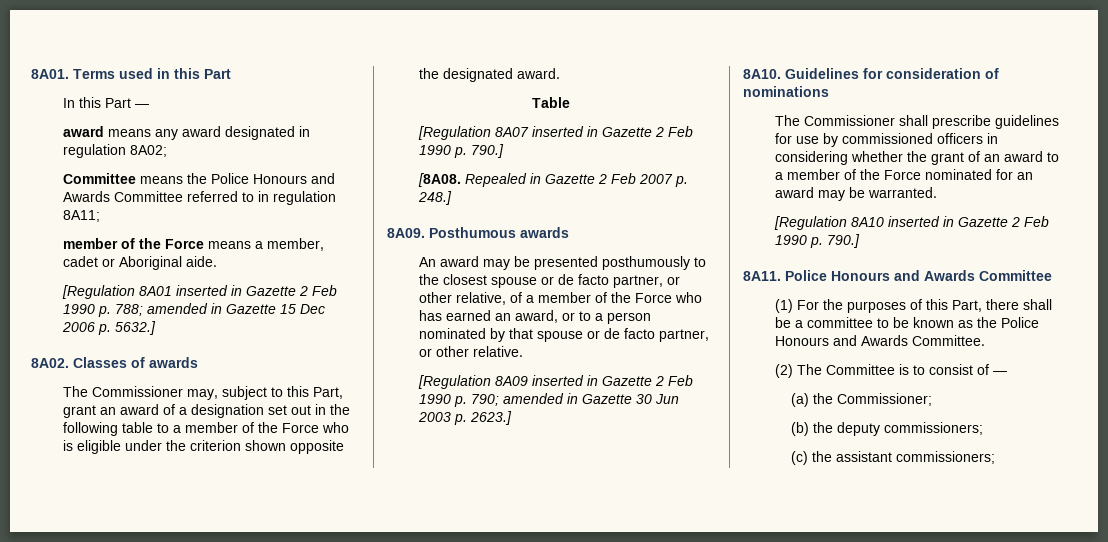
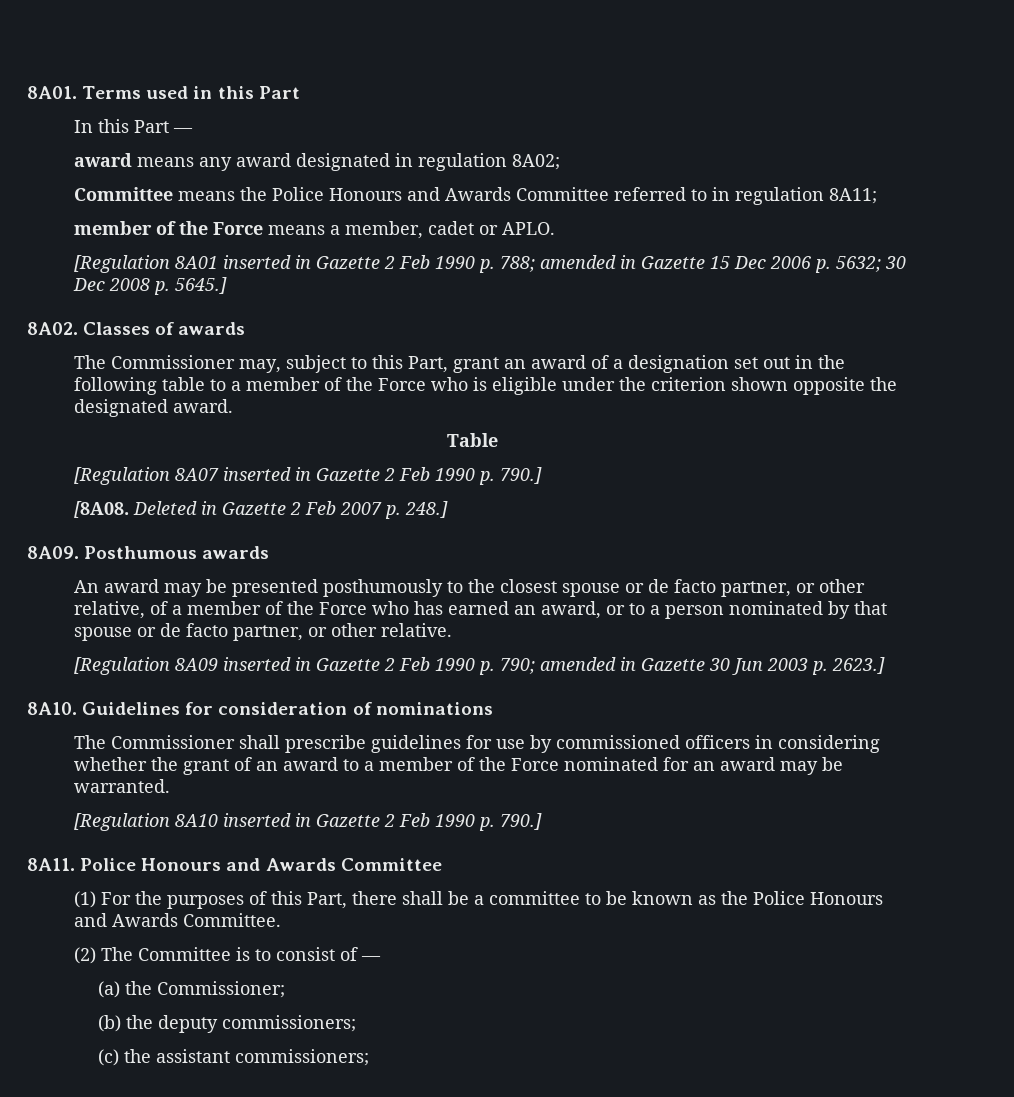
- member of the Force means a member, cadet or Aboriginal aide.
+ member of the Force means a member, cadet or APLO.
- [Regulation 8A01 inserted in Gazette 2 Feb 1990 p. 788; amended in Gazette 15 Dec 2006 p. 5632.]
+ [Regulation 8A01 inserted in Gazette 2 Feb 1990 p. 788; amended in Gazette 15 Dec 2006 p. 5632; 30 Dec 2008 p. 5645.]
- Repealed in Gazette 2 Feb 2007 p. 248.]
+ Deleted in Gazette 2 Feb 2007 p. 248.]

